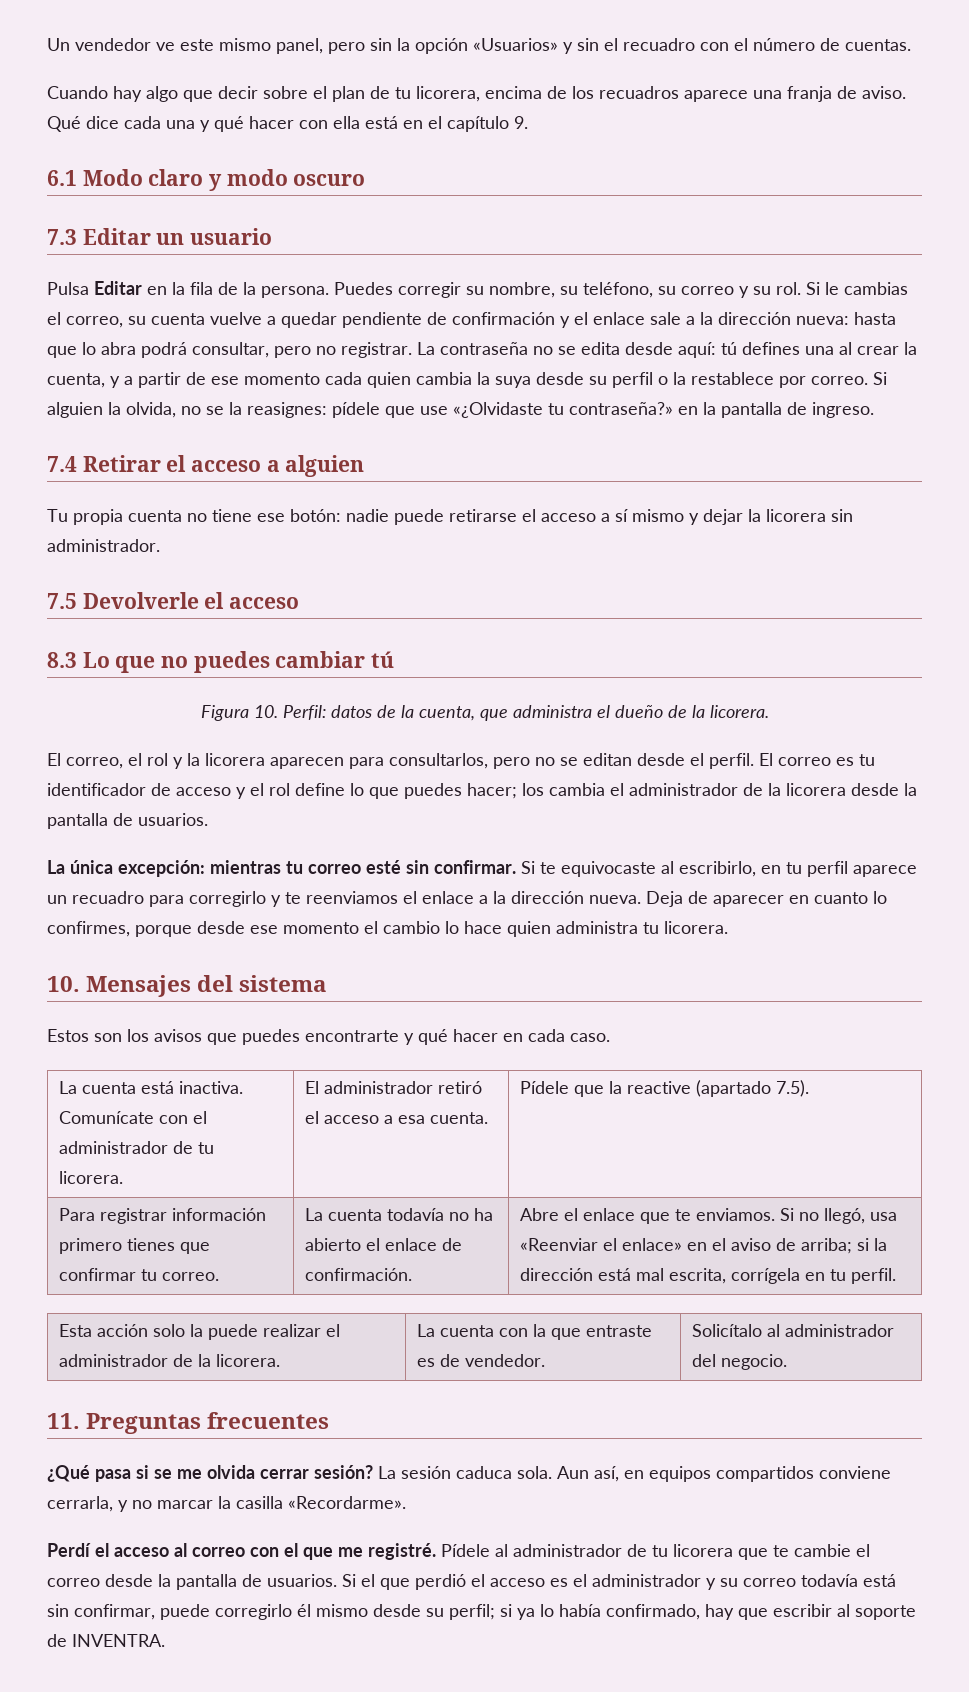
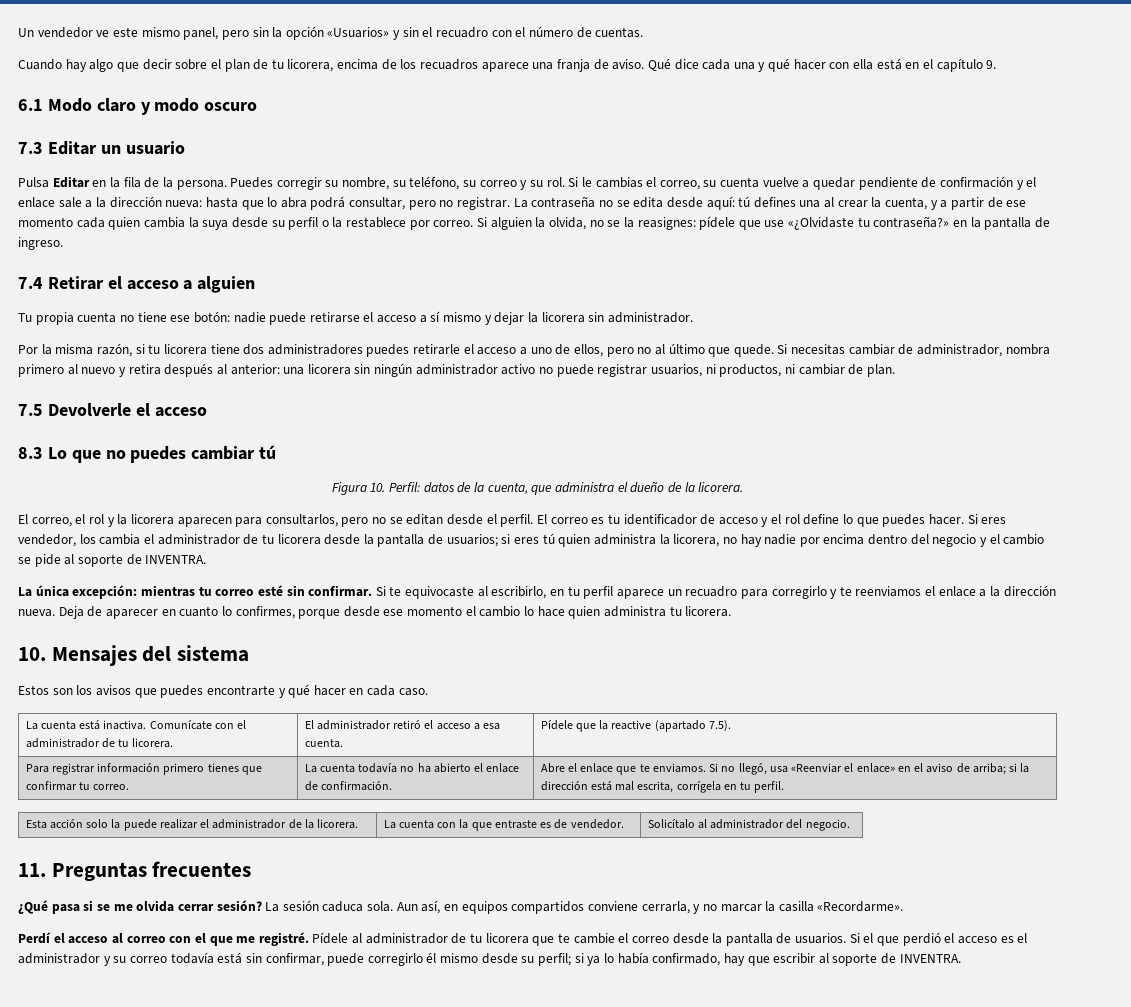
+ Por la misma razón, si tu licorera tiene dos administradores puedes retirarle el acceso a uno de ellos, pero no al último que quede. Si necesitas cambiar de administrador, nombra primero al nuevo y retira después al anterior: una licorera sin ningún administrador activo no puede registrar usuarios, ni productos, ni cambiar de plan.
- El correo es tu identificador de acceso y el rol define lo que puedes hacer; los cambia el administrador de la licorera desde la pantalla de usuarios.
+ El correo es tu identificador de acceso y el rol define lo que puedes hacer. Si eres vendedor, los cambia el administrador de tu licorera desde la pantalla de usuarios; si eres tú quien administra la licorera, no hay nadie por encima dentro del negocio y el cambio se pide al soporte de INVENTRA.

